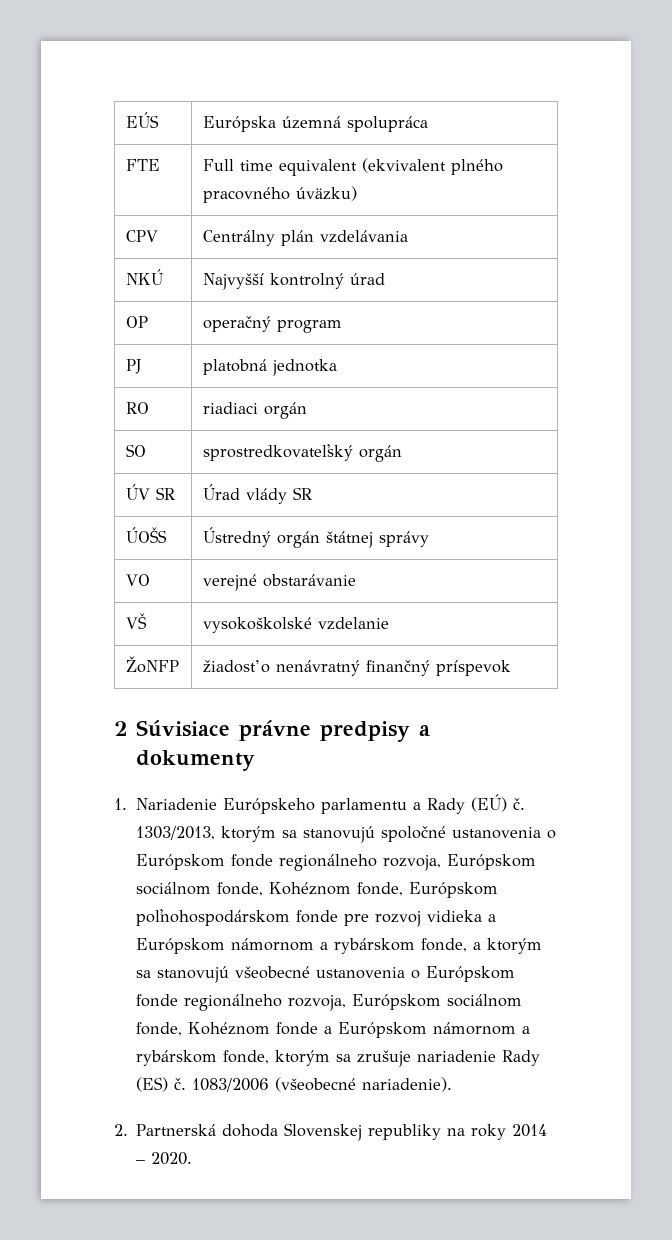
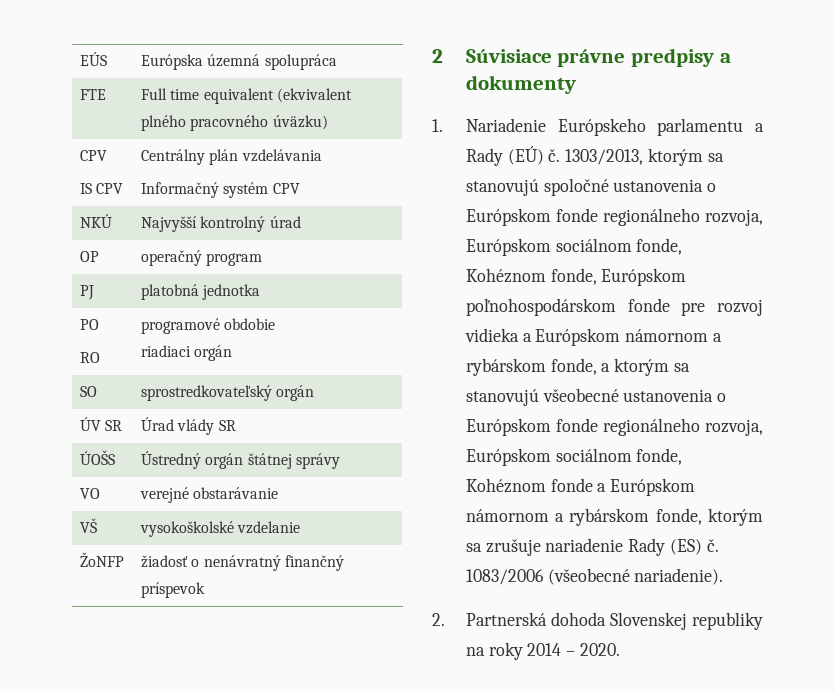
  FTE | Full time equivalent (ekvivalent plného pracovného úväzku)
- CPV | Centrálny plán vzdelávania
+ CPV
+ IS CPV | Centrálny plán vzdelávania
+ Informačný systém CPV
- RO | riadiaci orgán
+ PO
+ RO | programové obdobie
+ riadiaci orgán

